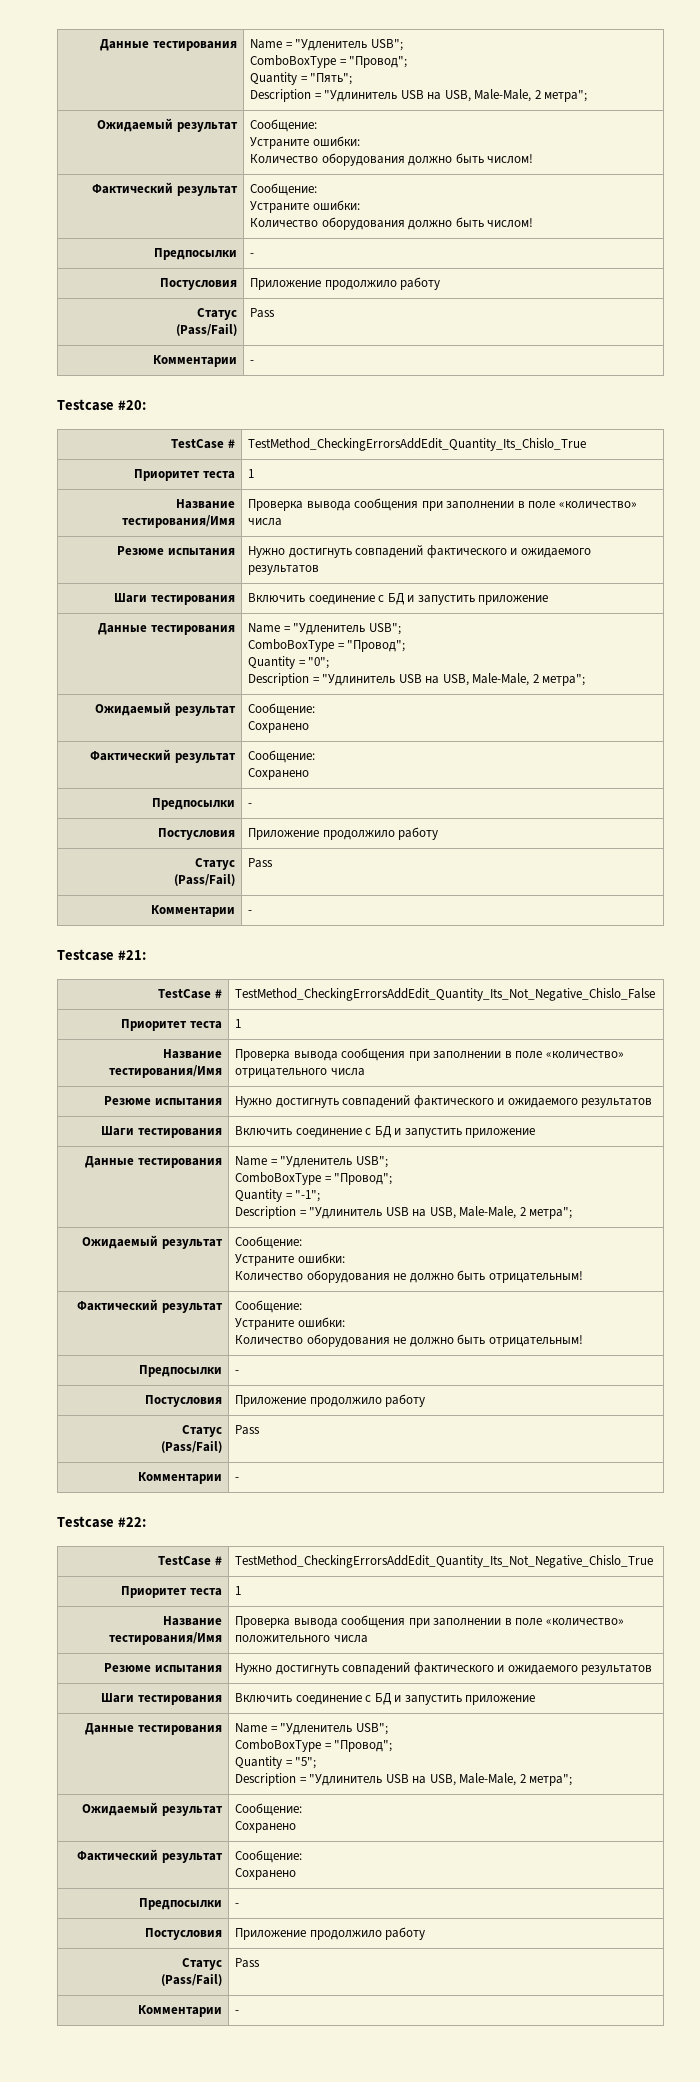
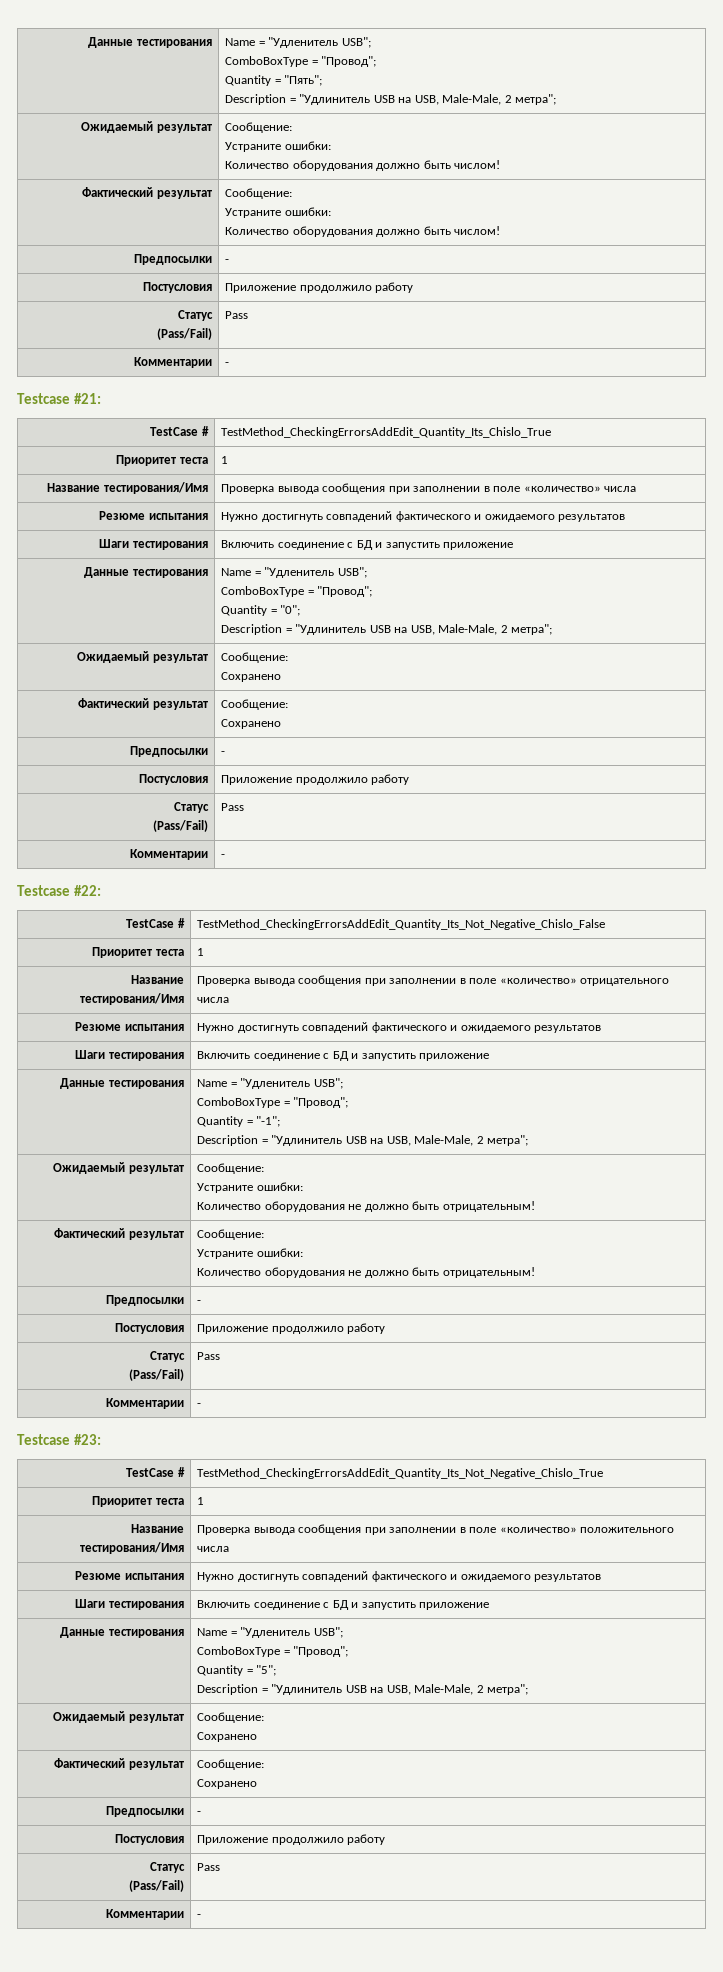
- Testcase #20:
+ Testcase #21:
- Testcase #21:
+ Testcase #22:
- Testcase #22:
+ Testcase #23:

